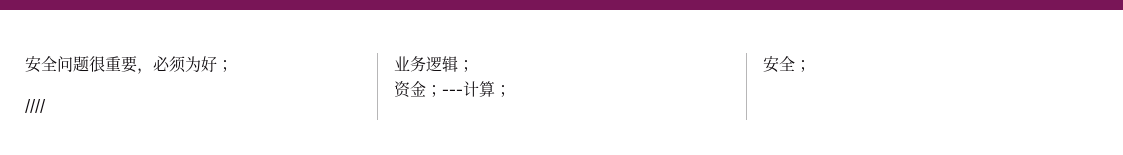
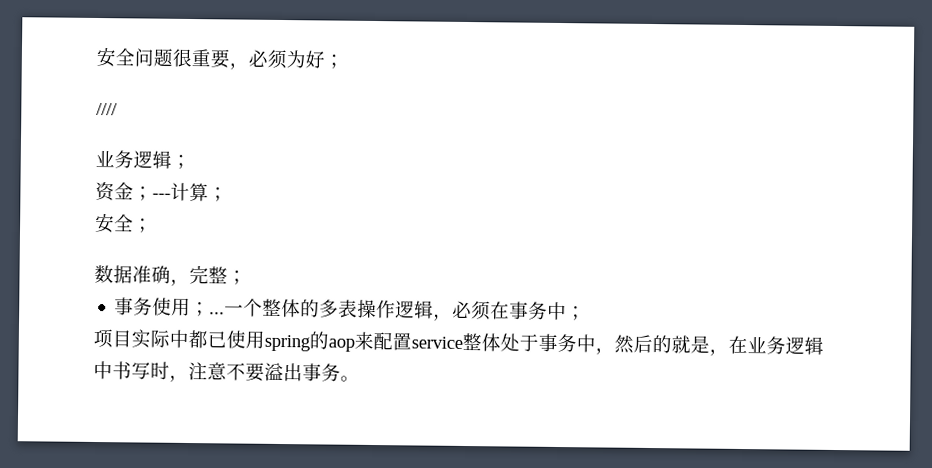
+ 数据准确，完整；
+ 事务使用；...一个整体的多表操作逻辑，必须在事务中；
+ 项目实际中都已使用spring的aop来配置service整体处于事务中，然后的就是，在业务逻辑中书写时，注意不要溢出事务。

